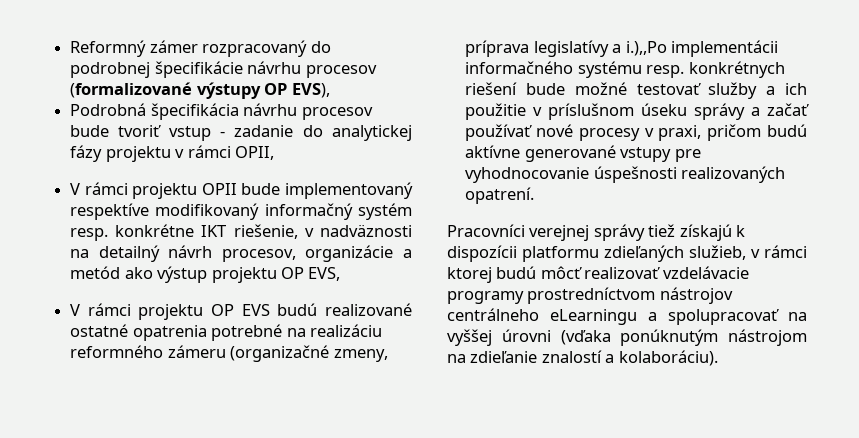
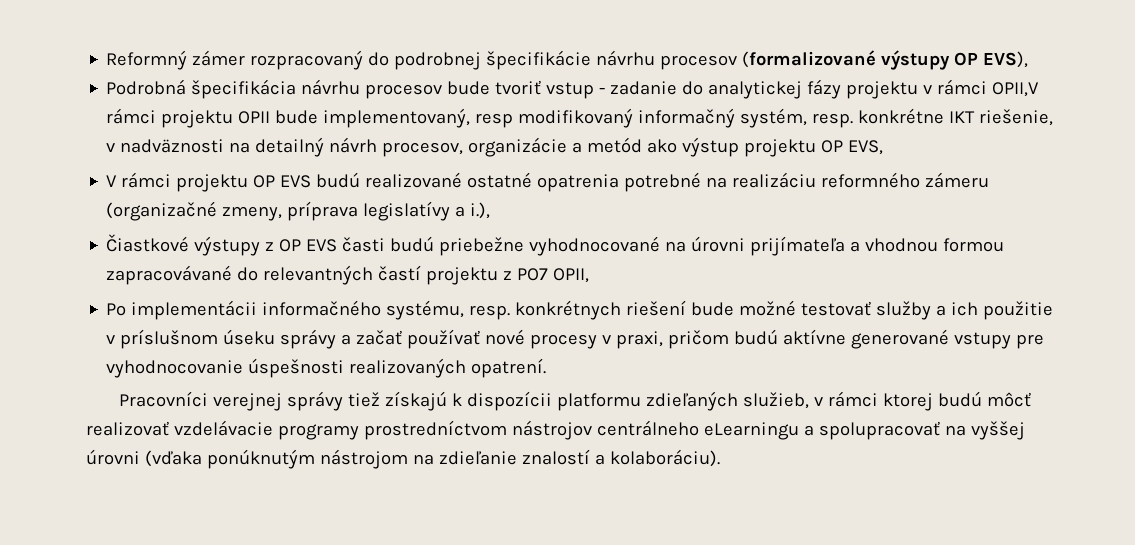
- Podrobná špecifikácia návrhu procesov bude tvoriť vstup - zadanie do analytickej fázy projektu v rámci OPII,
- V rámci projektu OPII bude implementovaný respektíve modifikovaný informačný systém resp. konkrétne IKT riešenie, v nadväznosti na detailný návrh procesov, organizácie a metód ako výstup projektu OP EVS,
+ Podrobná špecifikácia návrhu procesov bude tvoriť vstup - zadanie do analytickej fázy projektu v rámci OPII,V rámci projektu OPII bude implementovaný, resp modifikovaný informačný systém, resp. konkrétne IKT riešenie, v nadväznosti na detailný návrh procesov, organizácie a metód ako výstup projektu OP EVS,
- V rámci projektu OP EVS budú realizované ostatné opatrenia potrebné na realizáciu reformného zámeru (organizačné zmeny, príprava legislatívy a i.),,Po implementácii informačného systému resp. konkrétnych riešení bude možné testovať služby a ich použitie v príslušnom úseku správy a začať používať nové procesy v praxi, pričom budú aktívne generované vstupy pre vyhodnocovanie úspešnosti realizovaných opatrení.
+ V rámci projektu OP EVS budú realizované ostatné opatrenia potrebné na realizáciu reformného zámeru (organizačné zmeny, príprava legislatívy a i.),
+ Čiastkové výstupy z OP EVS časti budú priebežne vyhodnocované na úrovni prijímateľa a vhodnou formou zapracovávané do relevantných častí projektu z PO7 OPII,
+ Po implementácii informačného systému, resp. konkrétnych riešení bude možné testovať služby a ich použitie v príslušnom úseku správy a začať používať nové procesy v praxi, pričom budú aktívne generované vstupy pre vyhodnocovanie úspešnosti realizovaných opatrení.

